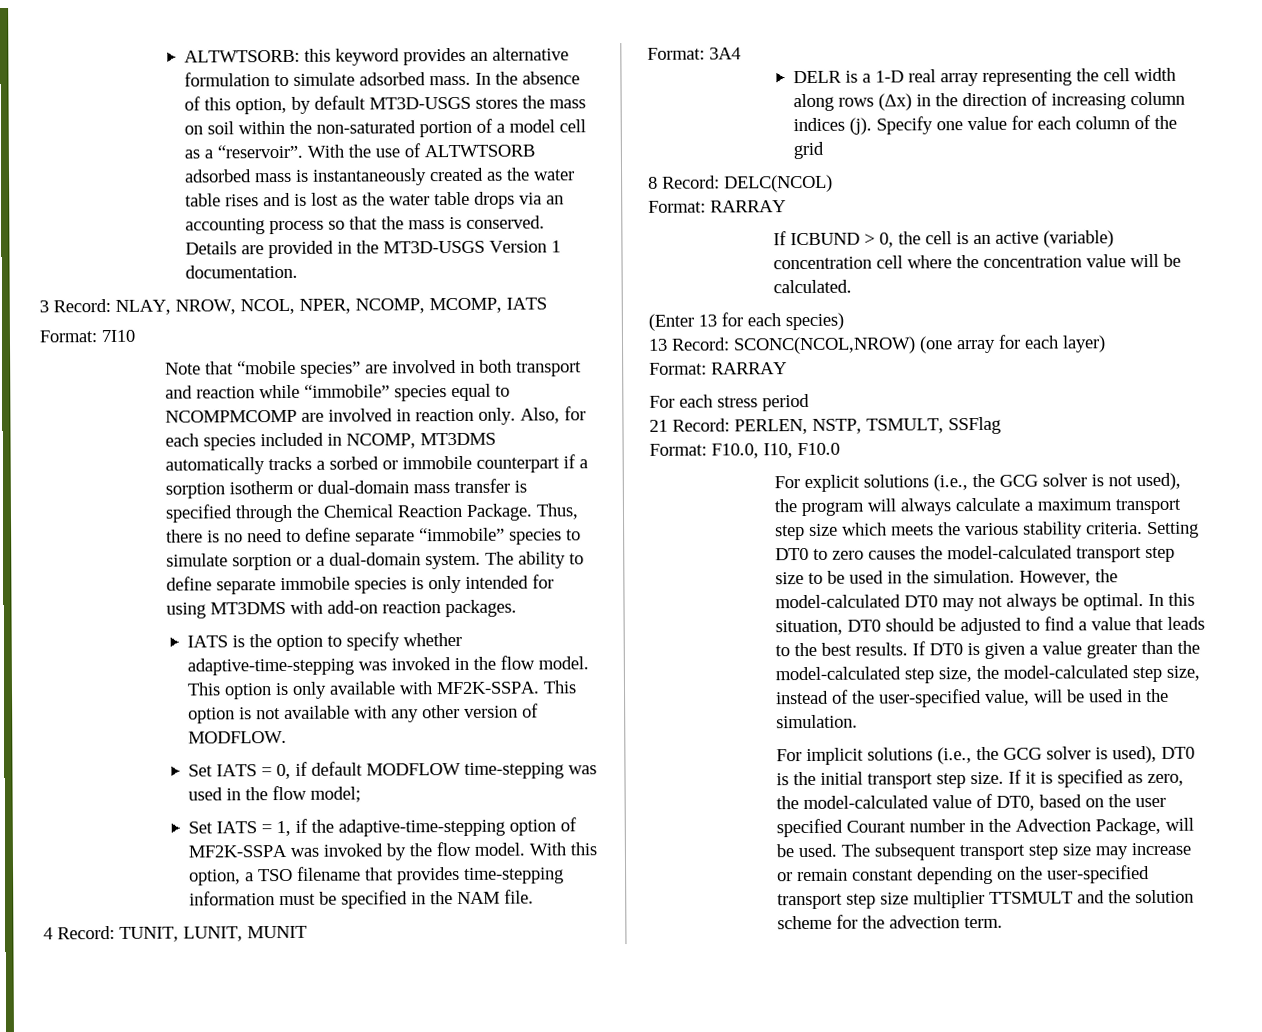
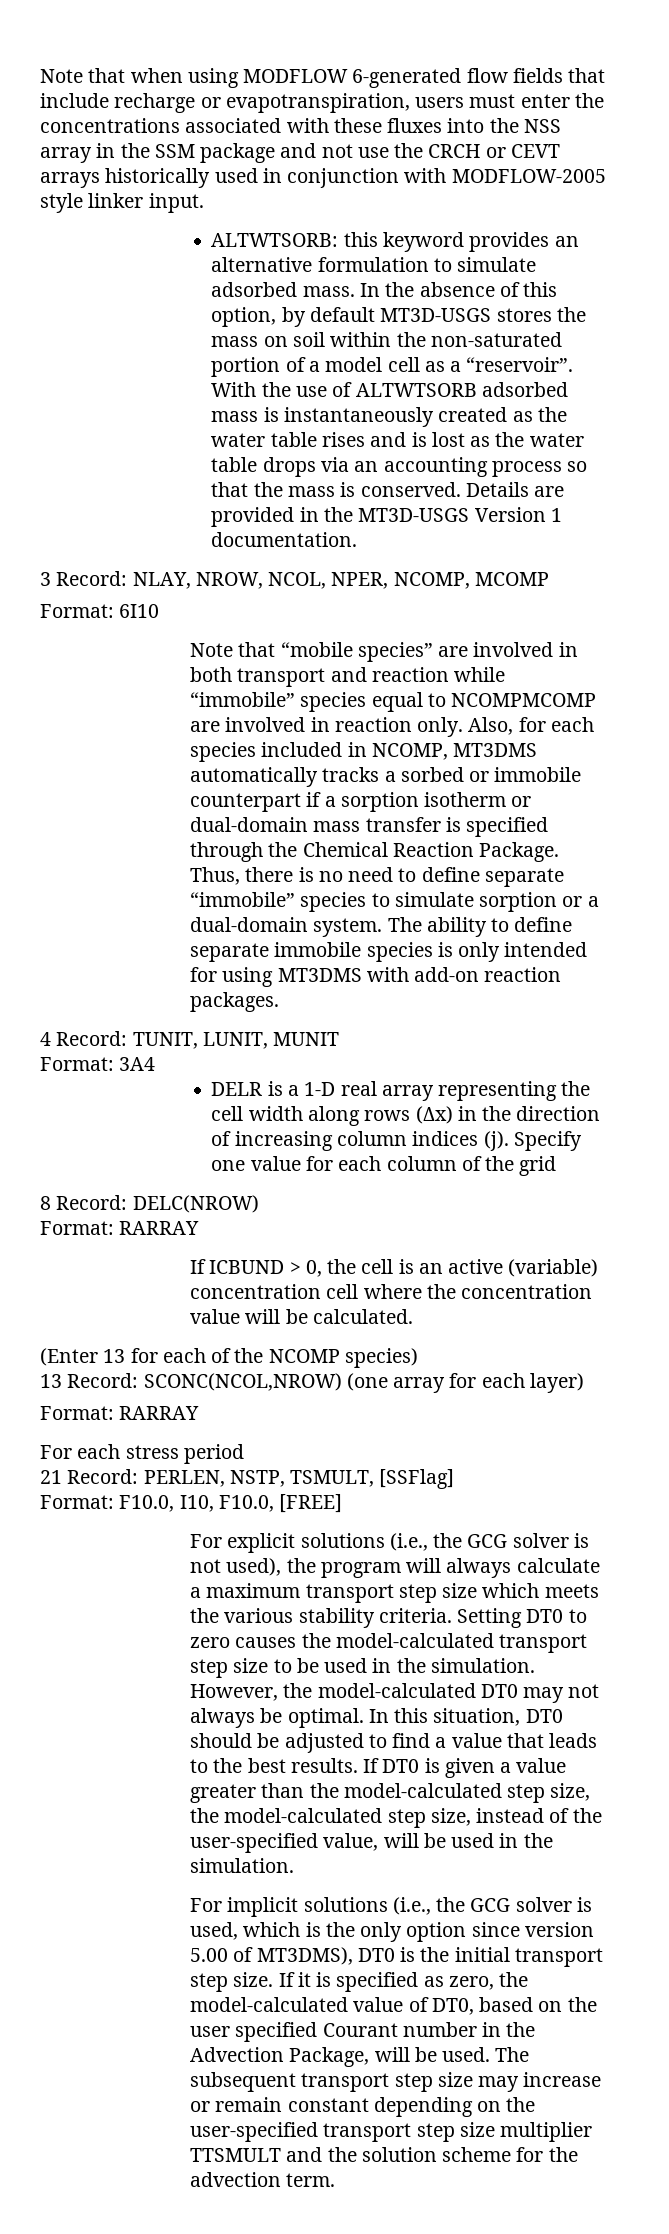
+ Note that when using MODFLOW 6-generated flow fields that include recharge or evapotranspiration, users must enter the concentrations associated with these fluxes into the NSS array in the SSM package and not use the CRCH or CEVT arrays historically used in conjunction with MODFLOW-2005 style linker input.
- 3 Record: NLAY, NROW, NCOL, NPER, NCOMP, MCOMP, IATS
- Format: 7I10
+ 3 Record: NLAY, NROW, NCOL, NPER, NCOMP, MCOMP
+ Format: 6I10
- IATS is the option to specify whether adaptive-time-stepping was invoked in the flow model. This option is only available with MF2K-SSPA. This option is not available with any other version of MODFLOW.
- Set IATS = 0, if default MODFLOW time-stepping was used in the flow model;
- Set IATS = 1, if the adaptive-time-stepping option of MF2K-SSPA was invoked by the flow model. With this option, a TSO filename that provides time-stepping information must be specified in the NAM file.
- 8 Record: DELC(NCOL)
+ 8 Record: DELC(NROW)
- (Enter 13 for each species)
+ (Enter 13 for each of the NCOMP species)
- 21 Record: PERLEN, NSTP, TSMULT, SSFlag
+ 21 Record: PERLEN, NSTP, TSMULT, [SSFlag]
- Format: F10.0, I10, F10.0
+ Format: F10.0, I10, F10.0, [FREE]
- For implicit solutions (i.e., the GCG solver is used), DT0 is the initial transport step size.
+ For implicit solutions (i.e., the GCG solver is used, which is the only option since version 5.00 of MT3DMS), DT0 is the initial transport step size.

